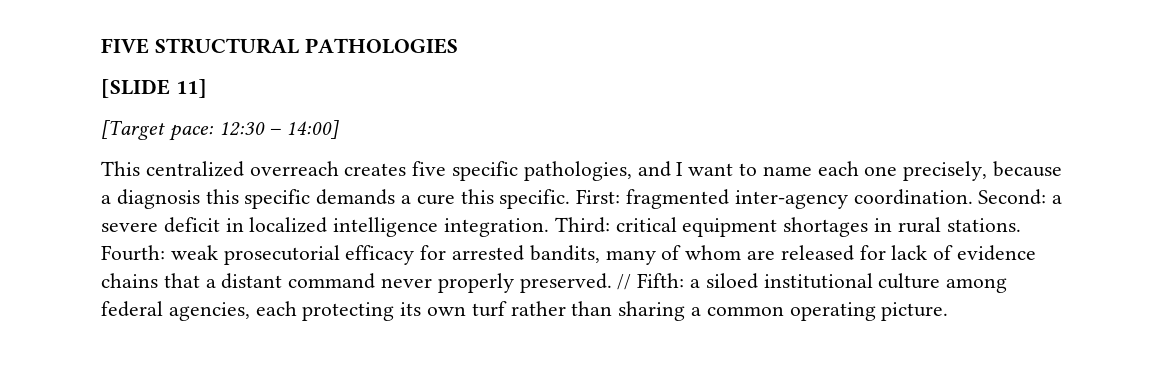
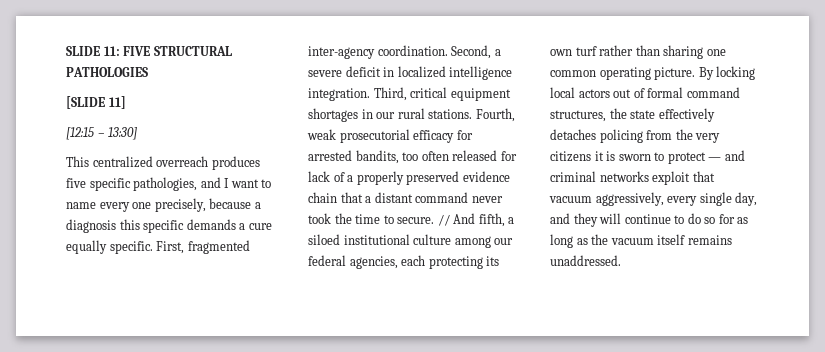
- FIVE STRUCTURAL PATHOLOGIES
+ SLIDE 11: FIVE STRUCTURAL PATHOLOGIES
- [Target pace: 12:30 – 14:00]
+ [12:15 – 13:30]
- This centralized overreach creates five specific pathologies, and I want to name each one precisely, because a diagnosis this specific demands a cure this specific. First: fragmented inter-agency coordination.
+ This centralized overreach produces five specific pathologies, and I want to name every one precisely, because a diagnosis this specific demands a cure equally specific. First, fragmented inter-agency coordination.
- Second: a severe deficit in localized intelligence integration.
+ Second, a severe deficit in localized intelligence integration.
- Third: critical equipment shortages in rural stations.
+ Third, critical equipment shortages in our rural stations.
- Fourth: weak prosecutorial efficacy for arrested bandits, many of whom are released for lack of evidence chains that a distant command never properly preserved. // Fifth: a siloed institutional culture among federal agencies, each protecting its own turf rather than sharing a common operating picture.
+ Fourth, weak prosecutorial efficacy for arrested bandits, too often released for lack of a properly preserved evidence chain that a distant command never took the time to secure. // And fifth, a siloed institutional culture among our federal agencies, each protecting its own turf rather than sharing one common operating picture.
+ By locking local actors out of formal command structures, the state effectively detaches policing from the very citizens it is sworn to protect — and criminal networks exploit that vacuum aggressively, every single day, and they will continue to do so for as long as the vacuum itself remains unaddressed.

